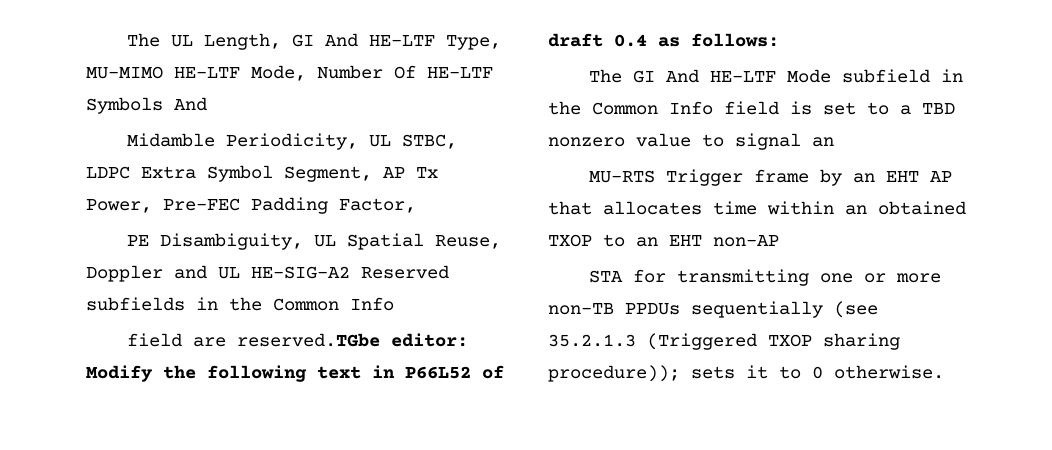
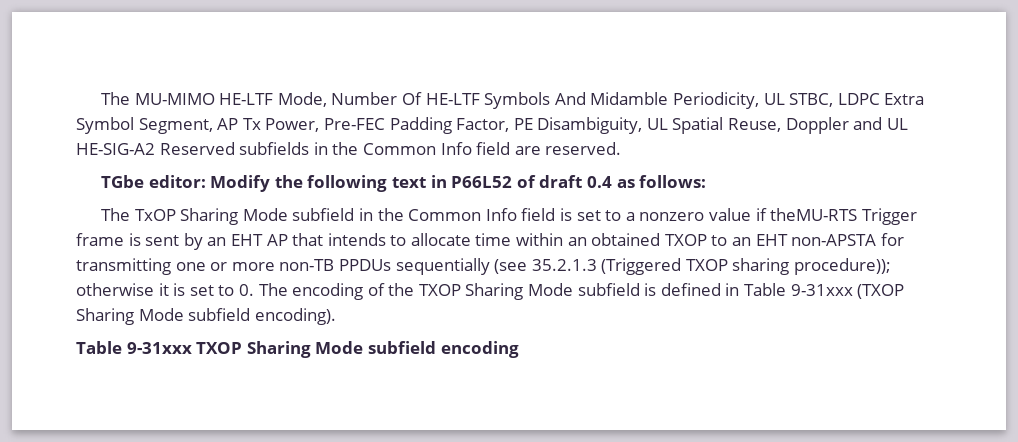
- The UL Length, GI And HE-LTF Type, MU-MIMO HE-LTF Mode, Number Of HE-LTF Symbols And
- Midamble Periodicity, UL STBC, LDPC Extra Symbol Segment, AP Tx Power, Pre-FEC Padding Factor,
- PE Disambiguity, UL Spatial Reuse, Doppler and UL HE-SIG-A2 Reserved subfields in the Common Info
- field are reserved.TGbe editor: Modify the following text in P66L52 of draft 0.4 as follows:
+ The MU-MIMO HE-LTF Mode, Number Of HE-LTF Symbols And Midamble Periodicity, UL STBC, LDPC Extra Symbol Segment, AP Tx Power, Pre-FEC Padding Factor, PE Disambiguity, UL Spatial Reuse, Doppler and UL HE-SIG-A2 Reserved subfields in the Common Info field are reserved.
+ TGbe editor: Modify the following text in P66L52 of draft 0.4 as follows:
- The GI And HE-LTF Mode subfield in the Common Info field is set to a TBD nonzero value to signal an
- MU-RTS Trigger frame by an EHT AP that allocates time within an obtained TXOP to an EHT non-AP
- STA for transmitting one or more non-TB PPDUs sequentially (see 35.2.1.3 (Triggered TXOP sharing procedure)); sets it to 0 otherwise.
+ The TxOP Sharing Mode subfield in the Common Info field is set to a nonzero value if theMU-RTS Trigger frame is sent by an EHT AP that intends to allocate time within an obtained TXOP to an EHT non-APSTA for transmitting one or more non-TB PPDUs sequentially (see 35.2.1.3 (Triggered TXOP sharing procedure)); otherwise it is set to 0. The encoding of the TXOP Sharing Mode subfield is defined in Table 9-31xxx (TXOP Sharing Mode subfield encoding).
+ Table 9-31xxx TXOP Sharing Mode subfield encoding

